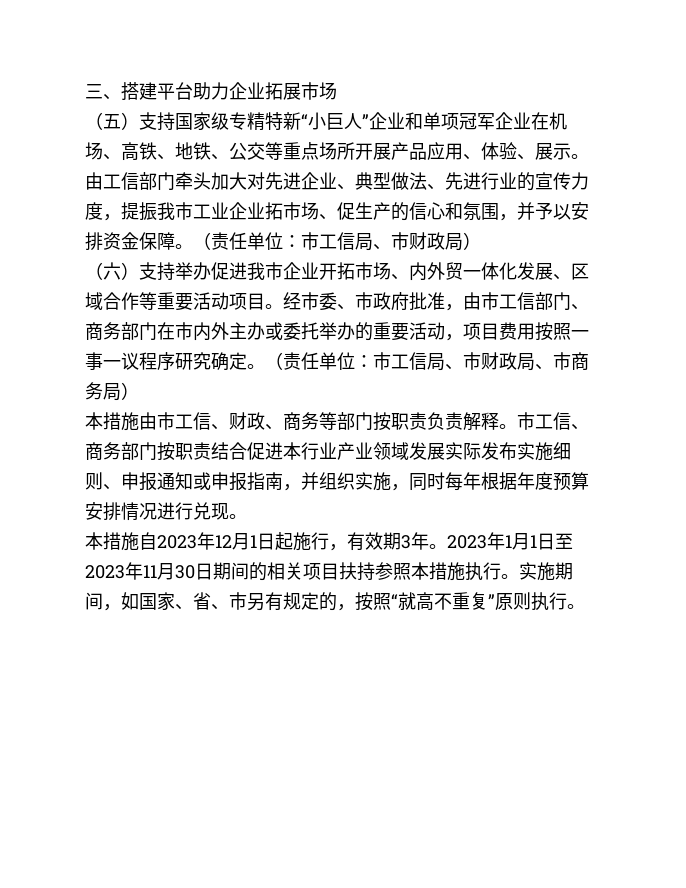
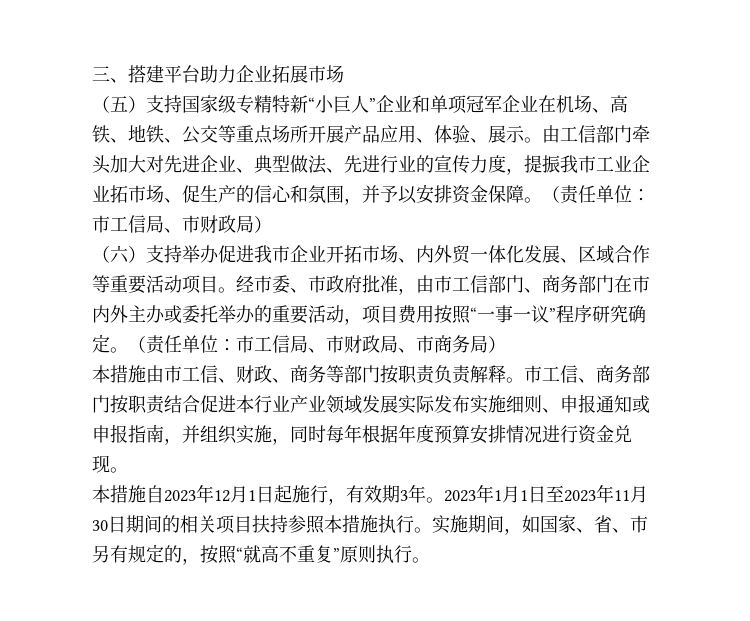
- 经市委、市政府批准，由市工信部门、商务部门在市内外主办或委托举办的重要活动，项目费用按照一事一议程序研究确定。
+ 经市委、市政府批准，由市工信部门、商务部门在市内外主办或委托举办的重要活动，项目费用按照“一事一议”程序研究确定。
- 市工信、商务部门按职责结合促进本行业产业领域发展实际发布实施细则、申报通知或申报指南，并组织实施，同时每年根据年度预算安排情况进行兑现。
+ 市工信、商务部门按职责结合促进本行业产业领域发展实际发布实施细则、申报通知或申报指南，并组织实施，同时每年根据年度预算安排情况进行资金兑现。

